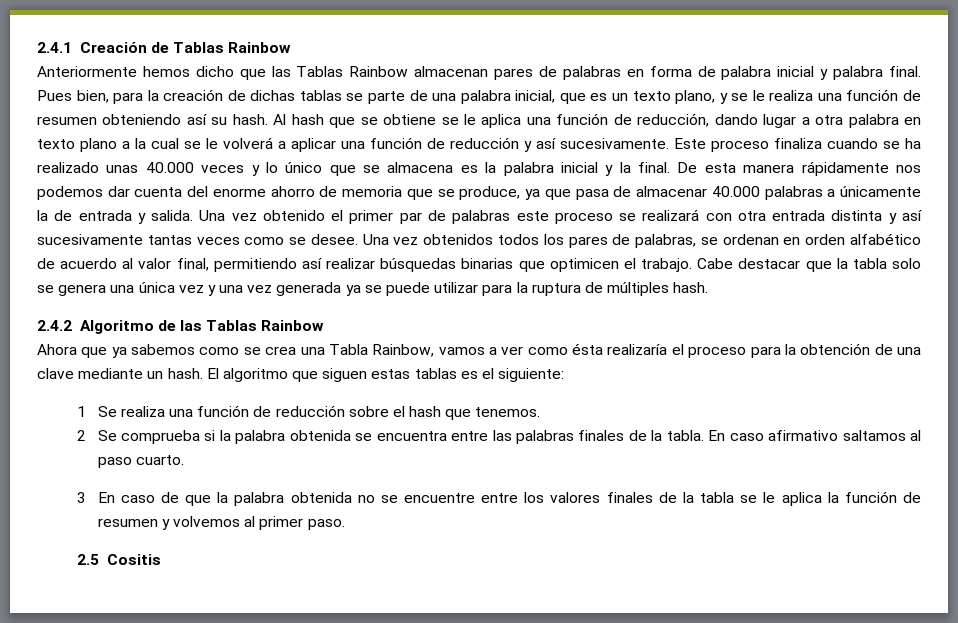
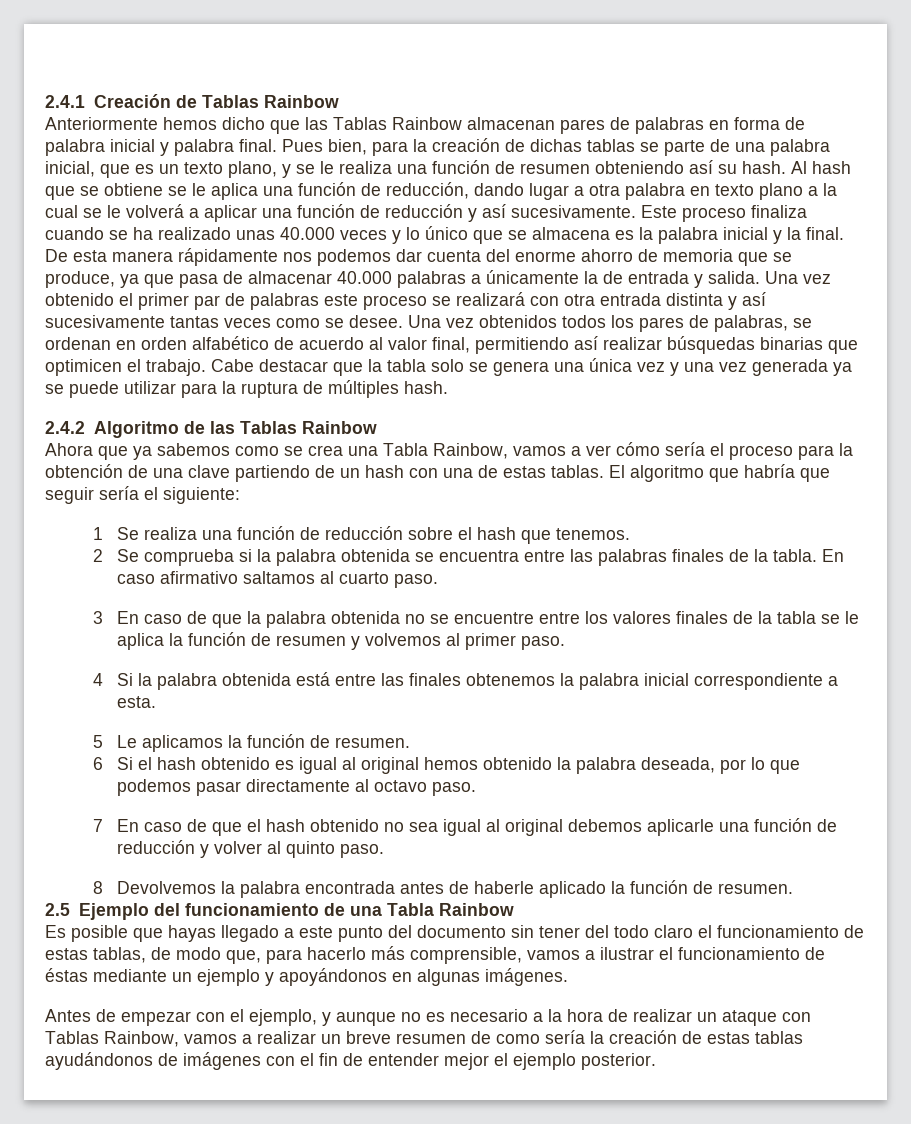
- Ahora que ya sabemos como se crea una Tabla Rainbow, vamos a ver como ésta realizaría el proceso para la obtención de una clave mediante un hash. El algoritmo que siguen estas tablas es el siguiente:
+ Ahora que ya sabemos como se crea una Tabla Rainbow, vamos a ver cómo sería el proceso para la obtención de una clave partiendo de un hash con una de estas tablas. El algoritmo que habría que seguir sería el siguiente:
- En caso afirmativo saltamos al paso cuarto.
+ En caso afirmativo saltamos al cuarto paso.
- 2.5 Cositis
+ 4 Si la palabra obtenida está entre las finales obtenemos la palabra inicial correspondiente a esta.
+ 5 Le aplicamos la función de resumen.
+ 6 Si el hash obtenido es igual al original hemos obtenido la palabra deseada, por lo que podemos pasar directamente al octavo paso.
+ 7 En caso de que el hash obtenido no sea igual al original debemos aplicarle una función de reducción y volver al quinto paso.
+ 8 Devolvemos la palabra encontrada antes de haberle aplicado la función de resumen.
+ 2.5 Ejemplo del funcionamiento de una Tabla Rainbow
+ Es posible que hayas llegado a este punto del documento sin tener del todo claro el funcionamiento de estas tablas, de modo que, para hacerlo más comprensible, vamos a ilustrar el funcionamiento de éstas mediante un ejemplo y apoyándonos en algunas imágenes.
+ Antes de empezar con el ejemplo, y aunque no es necesario a la hora de realizar un ataque con Tablas Rainbow, vamos a realizar un breve resumen de como sería la creación de estas tablas ayudándonos de imágenes con el fin de entender mejor el ejemplo posterior.

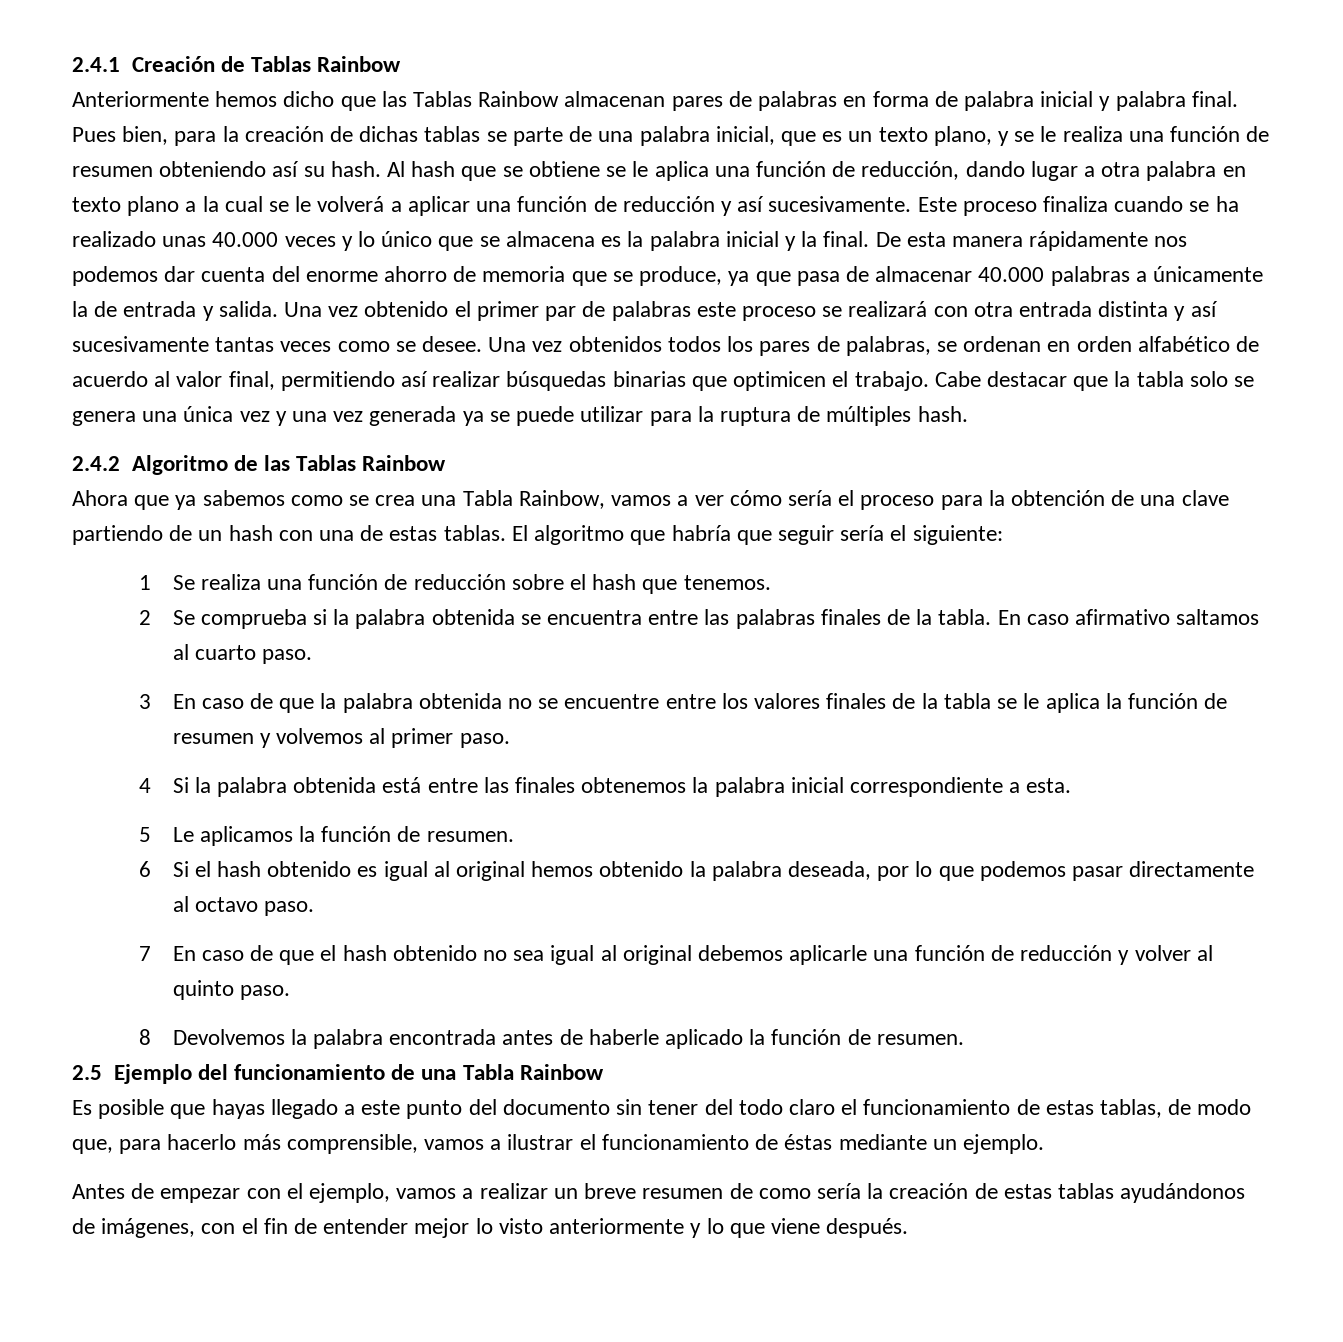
- Es posible que hayas llegado a este punto del documento sin tener del todo claro el funcionamiento de estas tablas, de modo que, para hacerlo más comprensible, vamos a ilustrar el funcionamiento de éstas mediante un ejemplo y apoyándonos en algunas imágenes.
+ Es posible que hayas llegado a este punto del documento sin tener del todo claro el funcionamiento de estas tablas, de modo que, para hacerlo más comprensible, vamos a ilustrar el funcionamiento de éstas mediante un ejemplo.
- Antes de empezar con el ejemplo, y aunque no es necesario a la hora de realizar un ataque con Tablas Rainbow, vamos a realizar un breve resumen de como sería la creación de estas tablas ayudándonos de imágenes con el fin de entender mejor el ejemplo posterior.
+ Antes de empezar con el ejemplo, vamos a realizar un breve resumen de como sería la creación de estas tablas ayudándonos de imágenes, con el fin de entender mejor lo visto anteriormente y lo que viene después.

